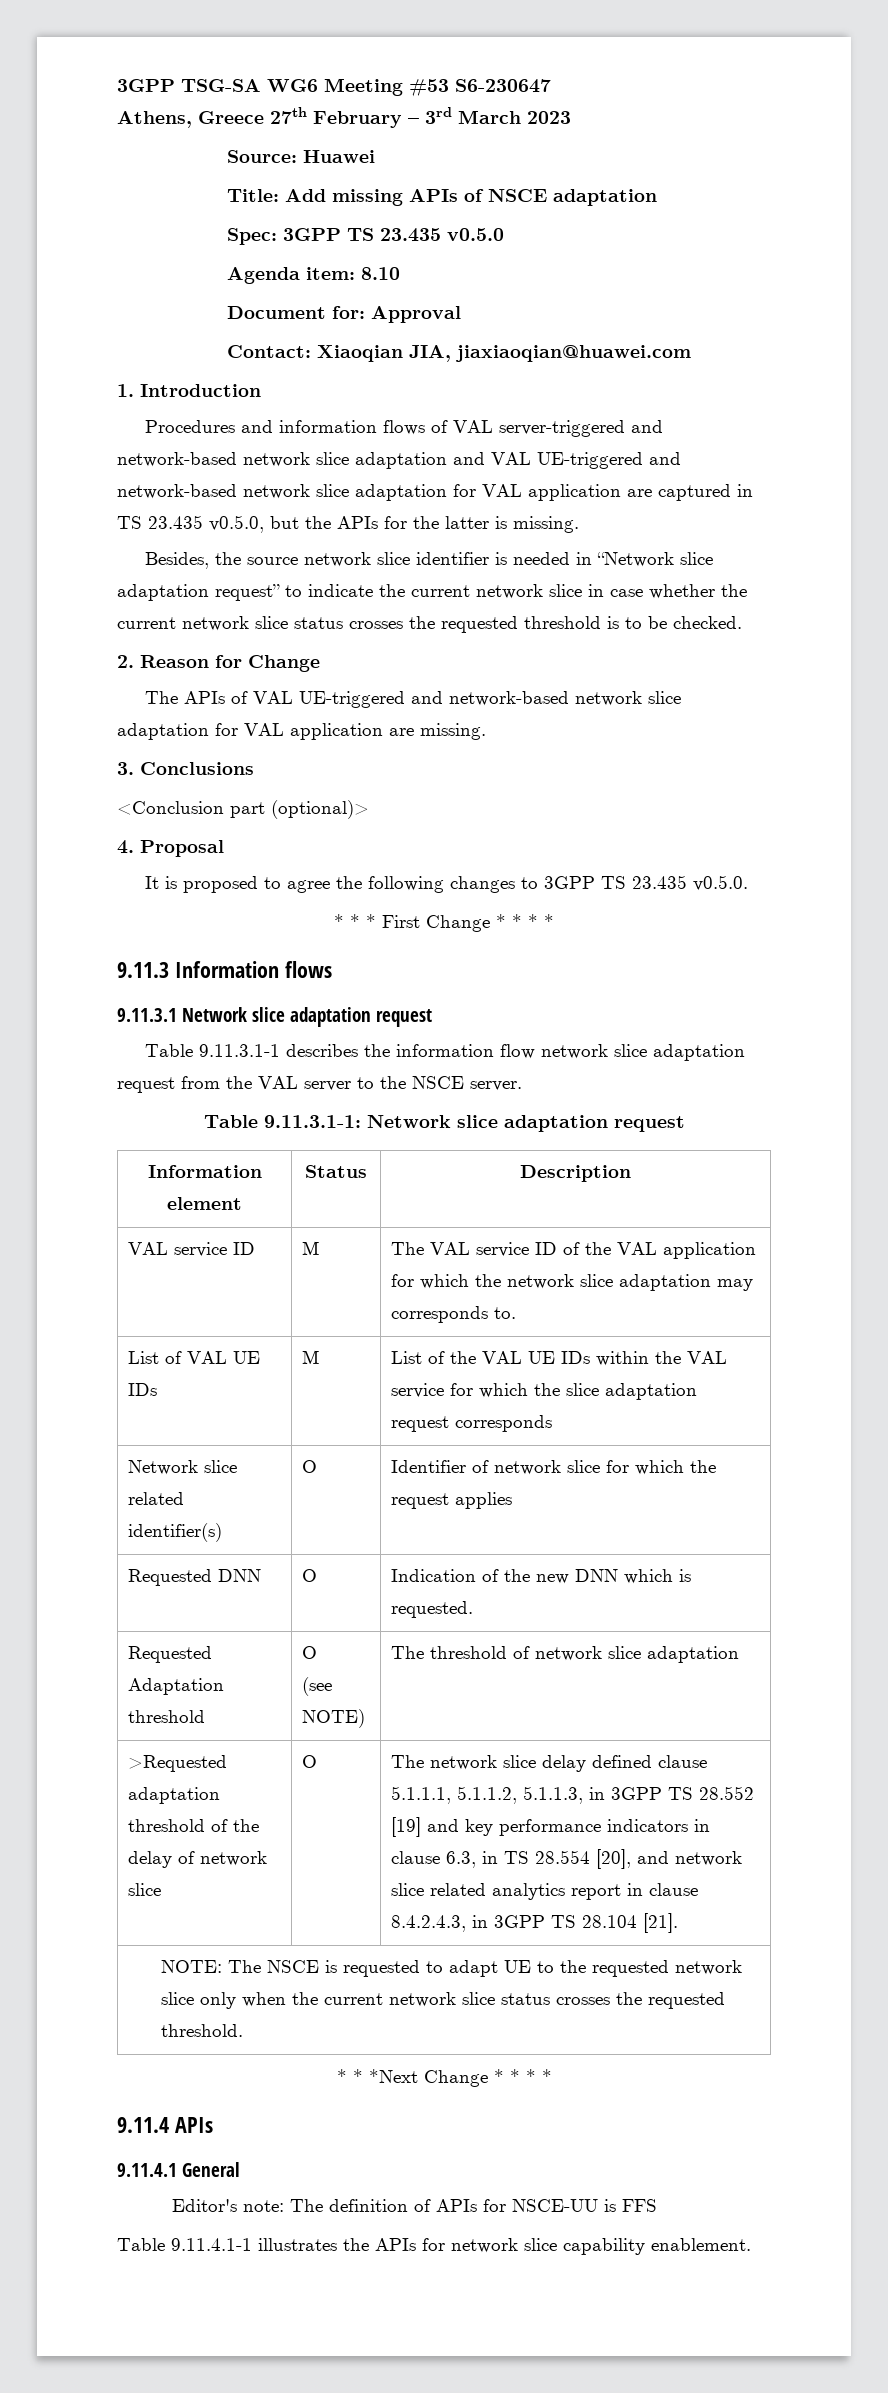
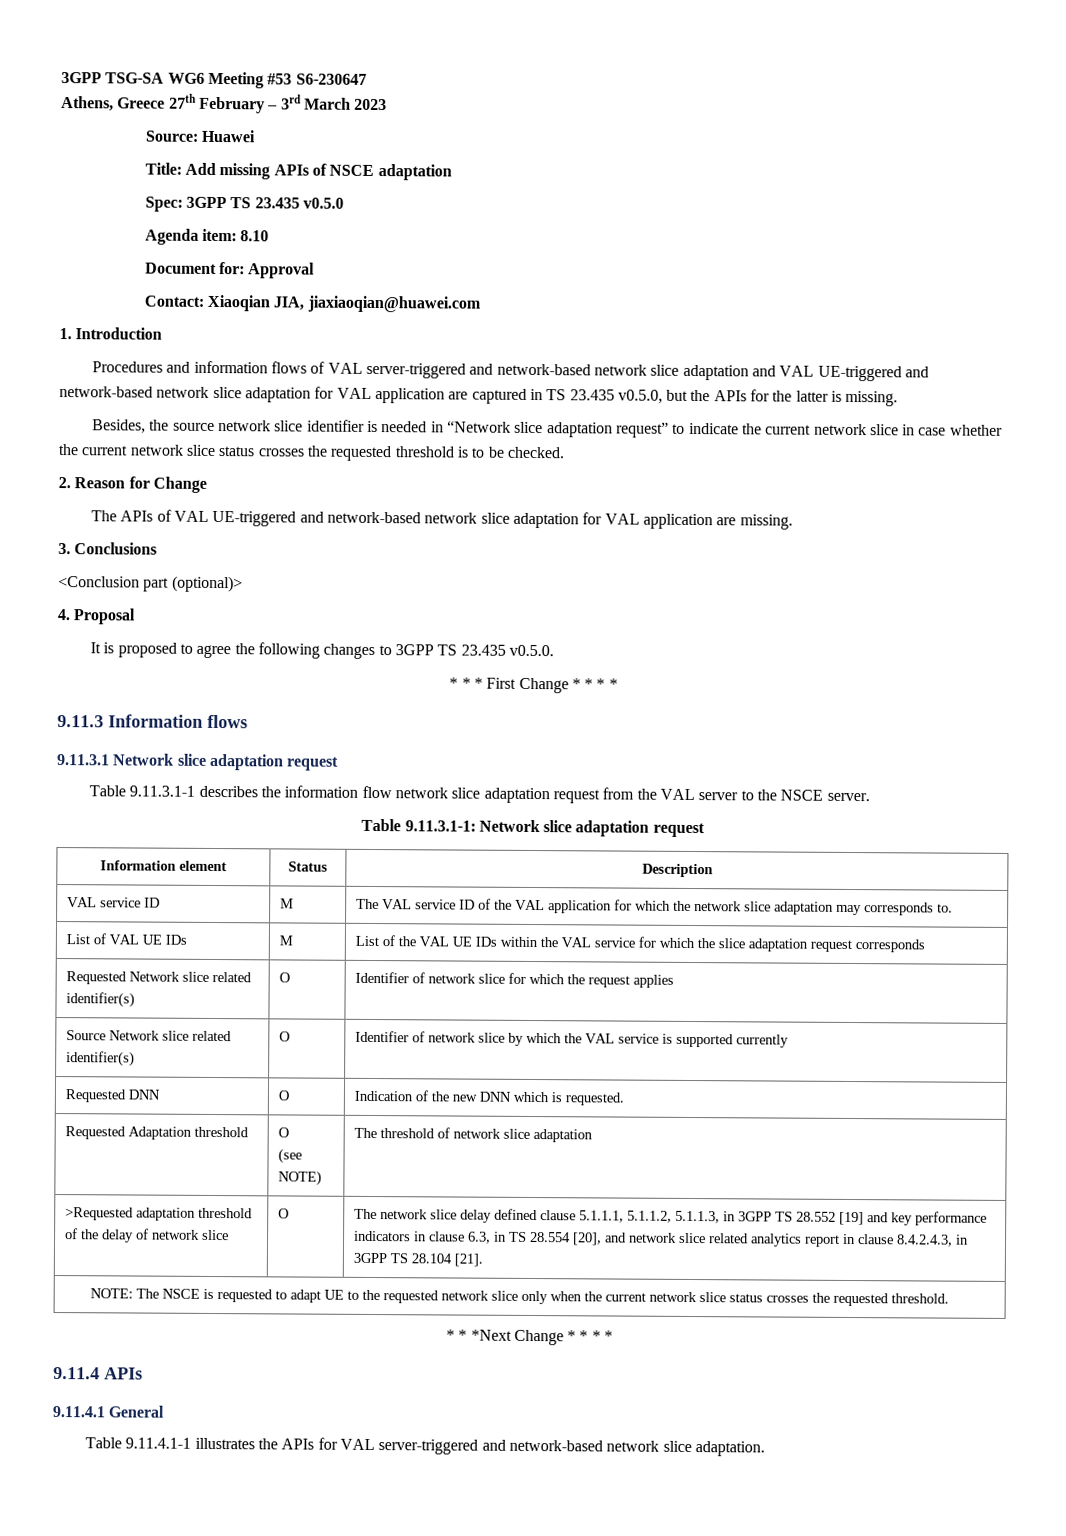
- Network slice related identifier(s) | O | Identifier of network slice for which the request applies
+ Requested Network slice related identifier(s) | O | Identifier of network slice for which the request applies
+ Source Network slice related identifier(s) | O | Identifier of network slice by which the VAL service is supported currently
- Editor's note: The definition of APIs for NSCE-UU is FFS
- Table 9.11.4.1-1 illustrates the APIs for network slice capability enablement.
+ Table 9.11.4.1-1 illustrates the APIs for VAL server-triggered and network-based network slice adaptation.

